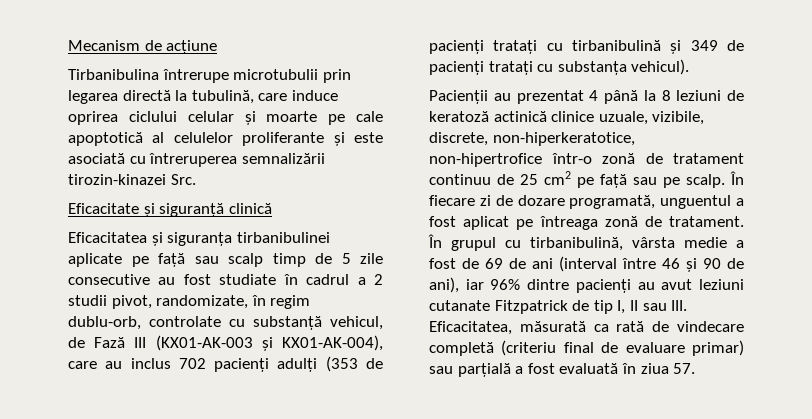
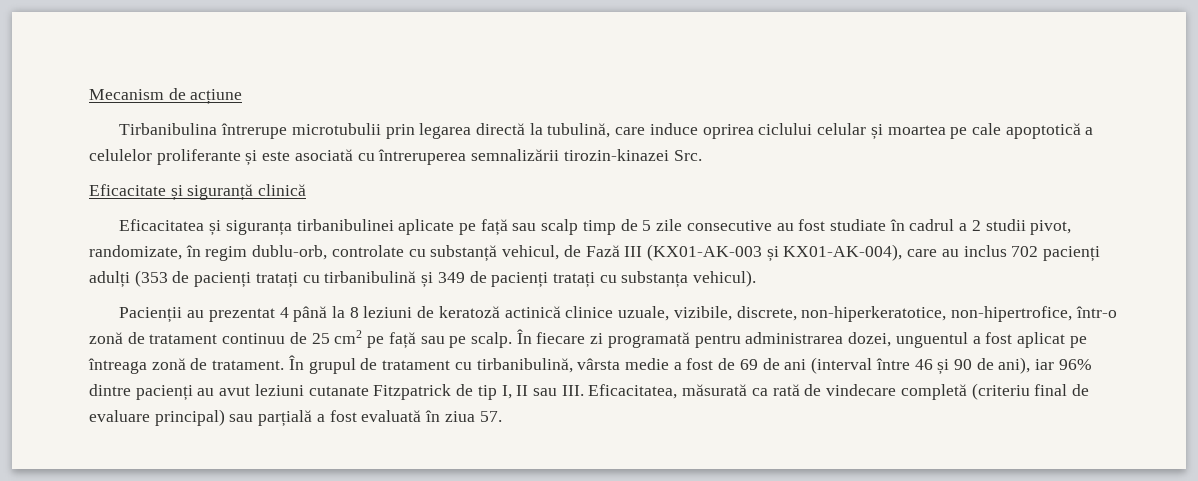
- Tirbanibulina întrerupe microtubulii prin legarea directă la tubulină, care induce oprirea ciclului celular și moarte pe cale apoptotică al celulelor proliferante și este asociată cu întreruperea semnalizării tirozin-kinazei Src.
+ Tirbanibulina întrerupe microtubulii prin legarea directă la tubulină, care induce oprirea ciclului celular și moartea pe cale apoptotică a celulelor proliferante și este asociată cu întreruperea semnalizării tirozin-kinazei Src.
- Pacienții au prezentat 4 până la 8 leziuni de keratoză actinică clinice uzuale, vizibile, discrete, non-hiperkeratotice, non-hipertrofice într-o zonă de tratament continuu de 25 cm2 pe față sau pe scalp.
+ Pacienții au prezentat 4 până la 8 leziuni de keratoză actinică clinice uzuale, vizibile, discrete, non-hiperkeratotice, non-hipertrofice, într-o zonă de tratament continuu de 25 cm2 pe față sau pe scalp.
- În fiecare zi de dozare programată, unguentul a fost aplicat pe întreaga zonă de tratament.
+ În fiecare zi programată pentru administrarea dozei, unguentul a fost aplicat pe întreaga zonă de tratament.
- În grupul cu tirbanibulină, vârsta medie a fost de 69 de ani (interval între 46 și 90 de ani), iar 96% dintre pacienți au avut leziuni cutanate Fitzpatrick de tip I, II sau III. Eficacitatea, măsurată ca rată de vindecare completă (criteriu final de evaluare primar) sau parțială a fost evaluată în ziua 57.
+ În grupul de tratament cu tirbanibulină, vârsta medie a fost de 69 de ani (interval între 46 și 90 de ani), iar 96% dintre pacienți au avut leziuni cutanate Fitzpatrick de tip I, II sau III. Eficacitatea, măsurată ca rată de vindecare completă (criteriu final de evaluare principal) sau parțială a fost evaluată în ziua 57.

